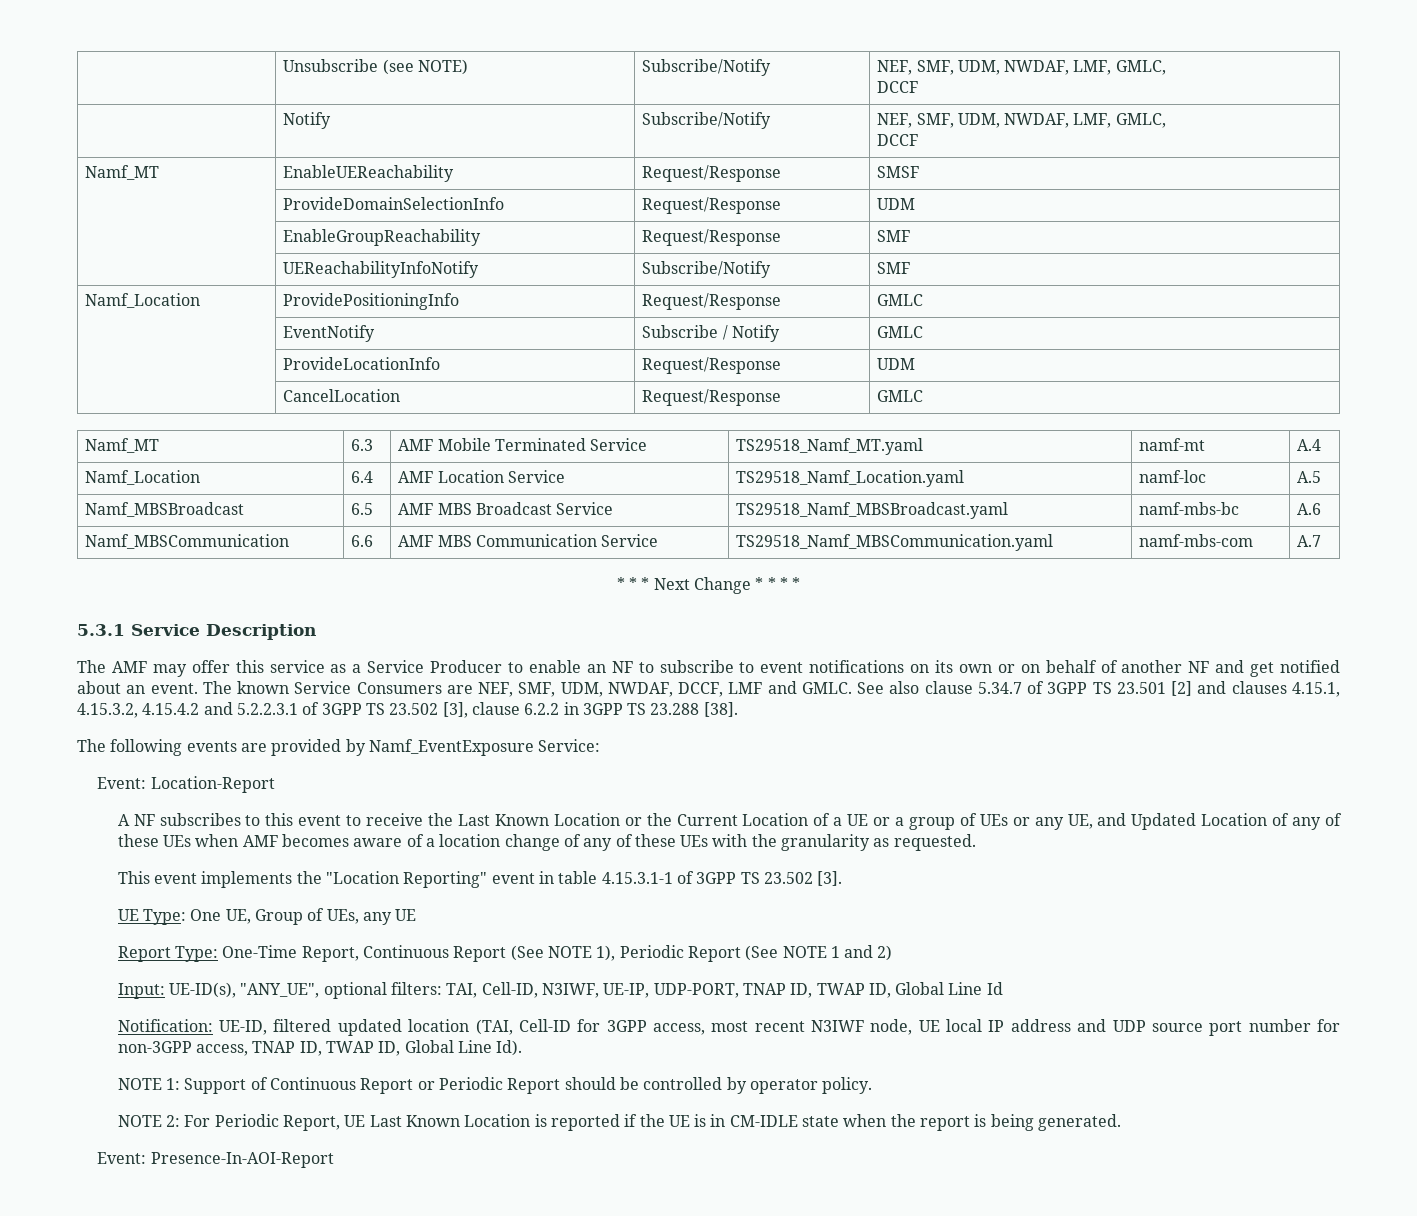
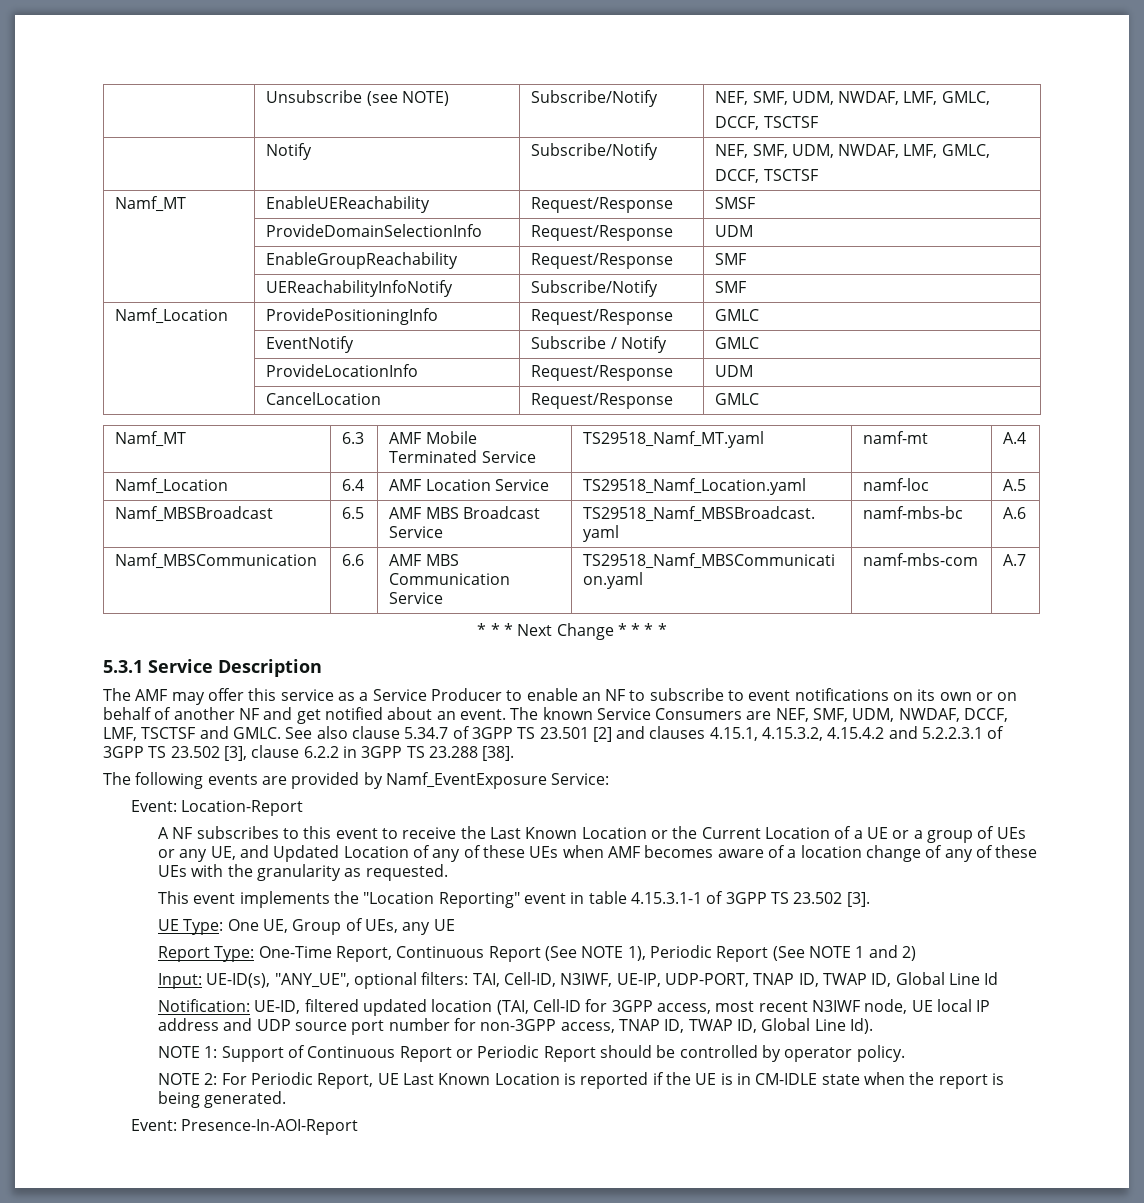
  | Unsubscribe (see NOTE) | Subscribe/Notify | NEF, SMF, UDM, NWDAF, LMF, GMLC,
- DCCF
+ DCCF, TSCTSF
  | Notify | Subscribe/Notify | NEF, SMF, UDM, NWDAF, LMF, GMLC,
- DCCF
+ DCCF, TSCTSF
- The known Service Consumers are NEF, SMF, UDM, NWDAF, DCCF, LMF and GMLC.
+ The known Service Consumers are NEF, SMF, UDM, NWDAF, DCCF, LMF, TSCTSF and GMLC.

